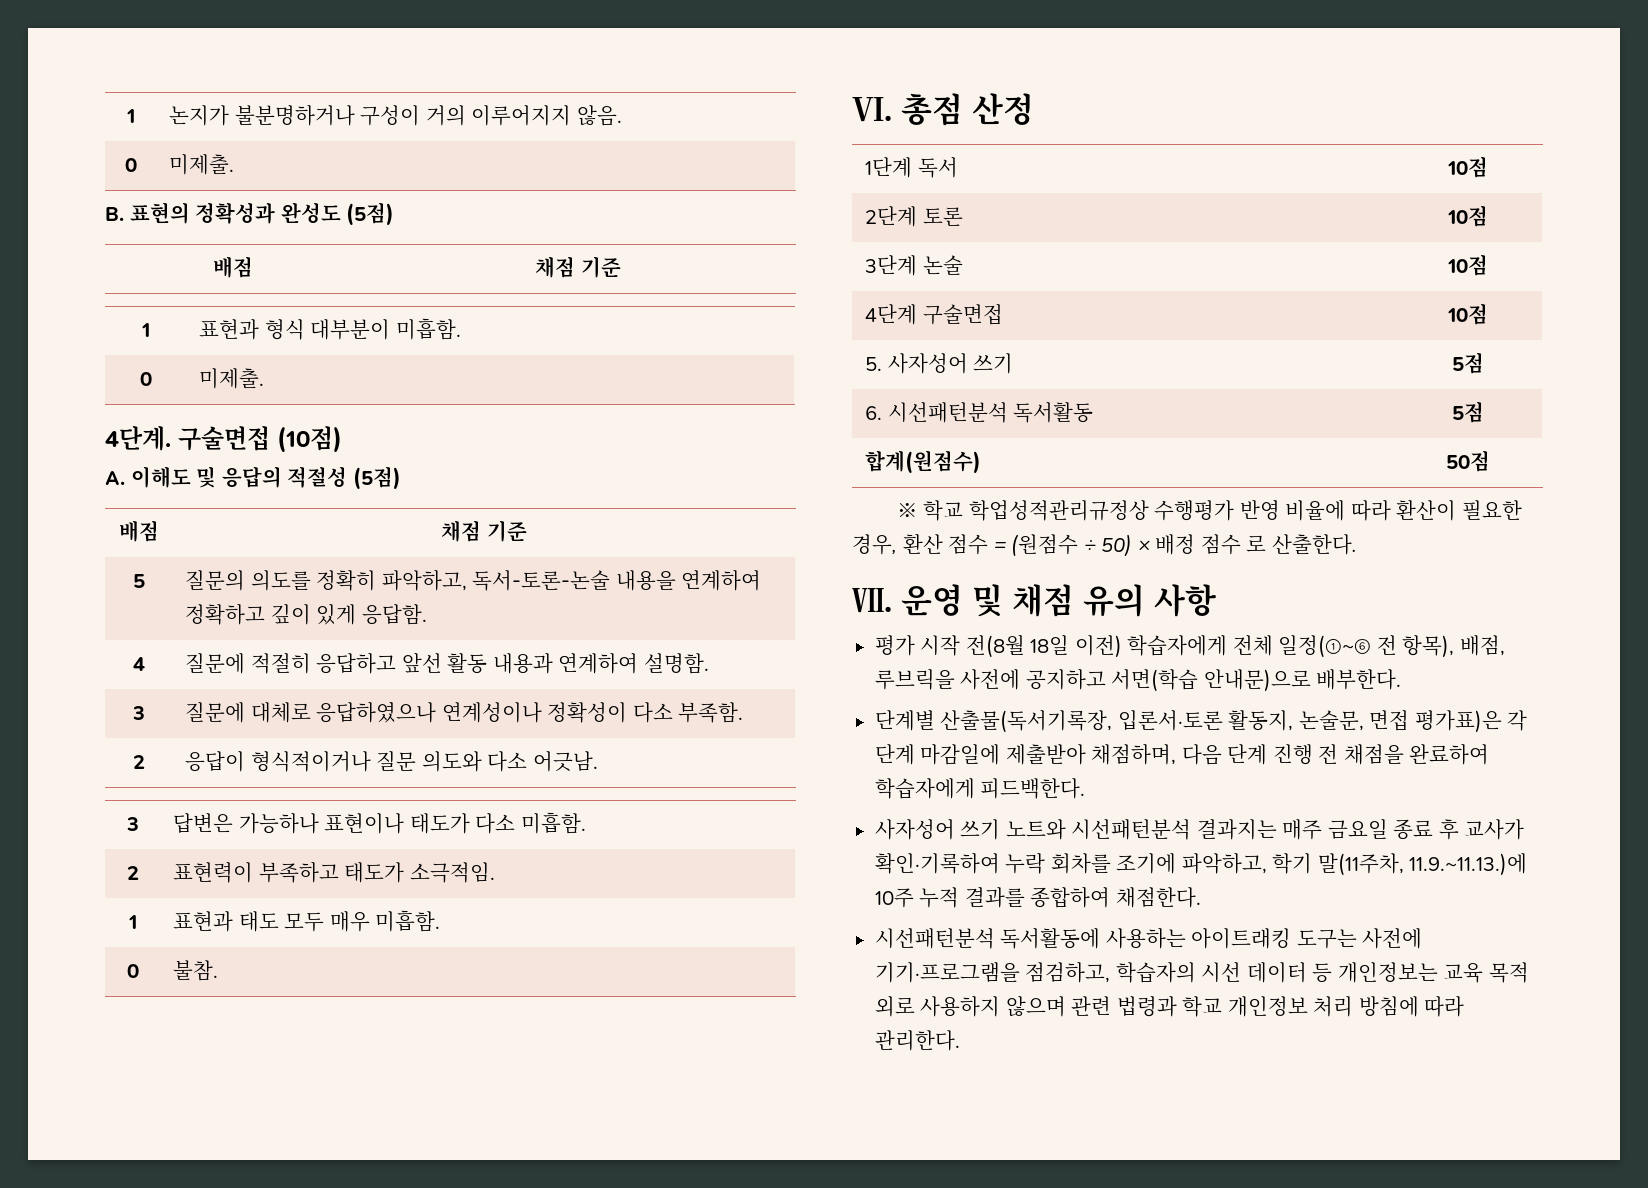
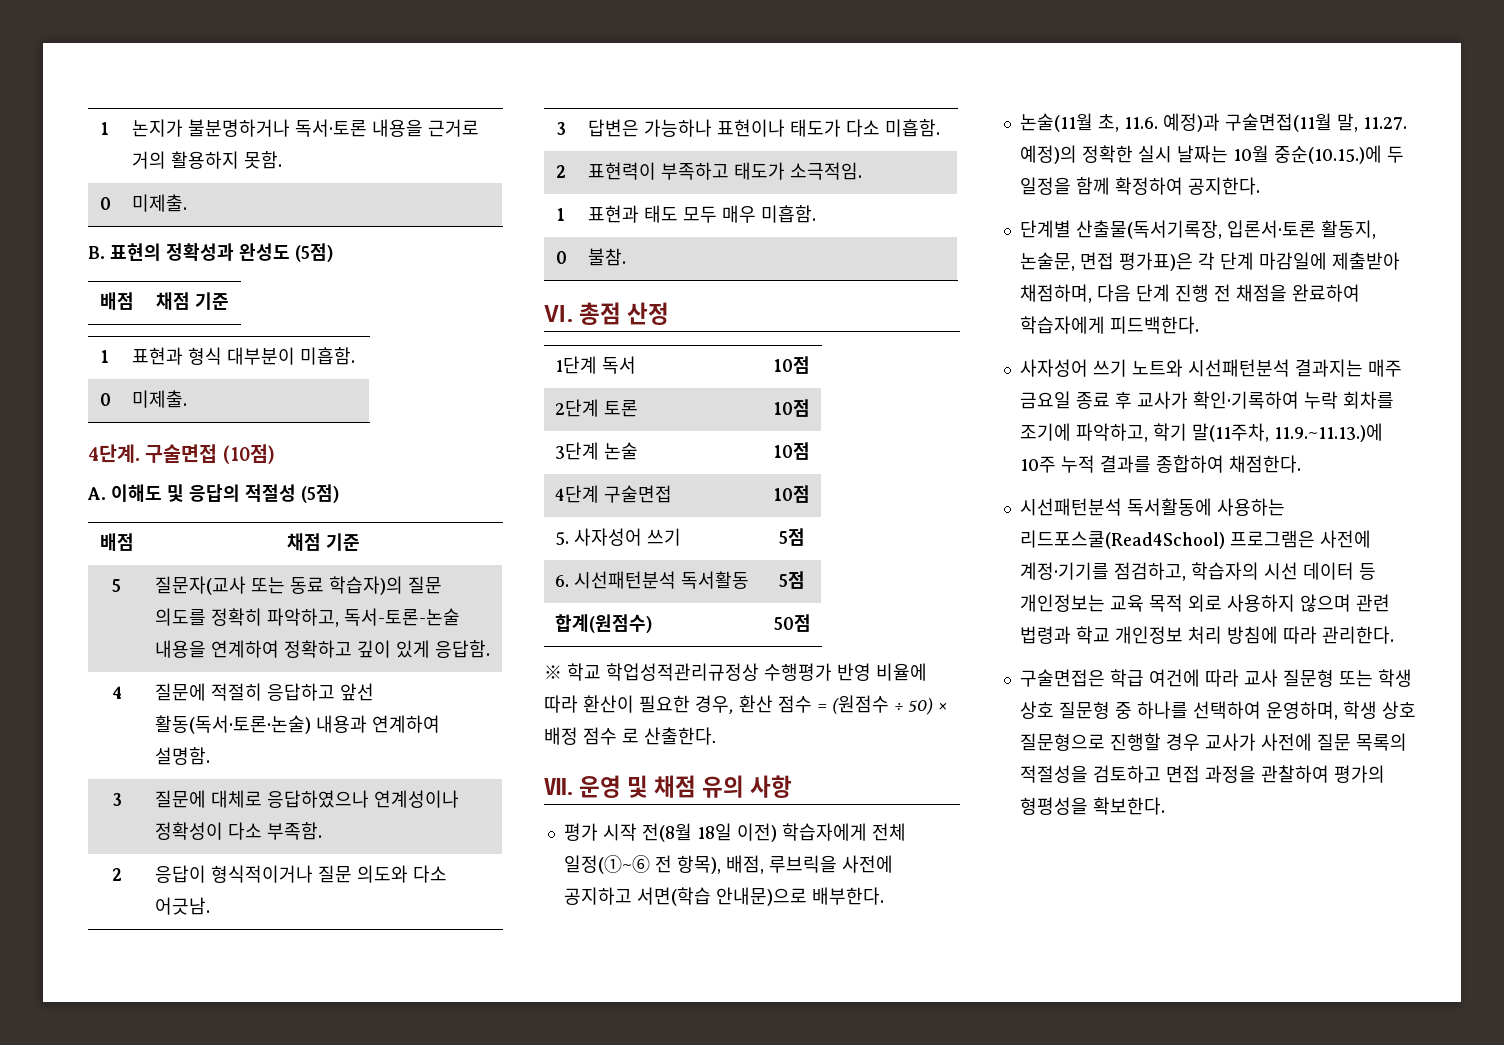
- 1 | 논지가 불분명하거나 구성이 거의 이루어지지 않음.
+ 1 | 논지가 불분명하거나 독서·토론 내용을 근거로 거의 활용하지 못함.
- 5 | 질문의 의도를 정확히 파악하고, 독서-토론-논술 내용을 연계하여 정확하고 깊이 있게 응답함.
+ 5 | 질문자(교사 또는 동료 학습자)의 질문 의도를 정확히 파악하고, 독서-토론-논술 내용을 연계하여 정확하고 깊이 있게 응답함.
- 4 | 질문에 적절히 응답하고 앞선 활동 내용과 연계하여 설명함.
+ 4 | 질문에 적절히 응답하고 앞선 활동(독서·토론·논술) 내용과 연계하여 설명함.
+ 논술(11월 초, 11.6. 예정)과 구술면접(11월 말, 11.27. 예정)의 정확한 실시 날짜는 10월 중순(10.15.)에 두 일정을 함께 확정하여 공지한다.
- 시선패턴분석 독서활동에 사용하는 아이트래킹 도구는 사전에 기기·프로그램을 점검하고, 학습자의 시선 데이터 등 개인정보는 교육 목적 외로 사용하지 않으며 관련 법령과 학교 개인정보 처리 방침에 따라 관리한다.
+ 시선패턴분석 독서활동에 사용하는 리드포스쿨(Read4School) 프로그램은 사전에 계정·기기를 점검하고, 학습자의 시선 데이터 등 개인정보는 교육 목적 외로 사용하지 않으며 관련 법령과 학교 개인정보 처리 방침에 따라 관리한다.
+ 구술면접은 학급 여건에 따라 교사 질문형 또는 학생 상호 질문형 중 하나를 선택하여 운영하며, 학생 상호 질문형으로 진행할 경우 교사가 사전에 질문 목록의 적절성을 검토하고 면접 과정을 관찰하여 평가의 형평성을 확보한다.

